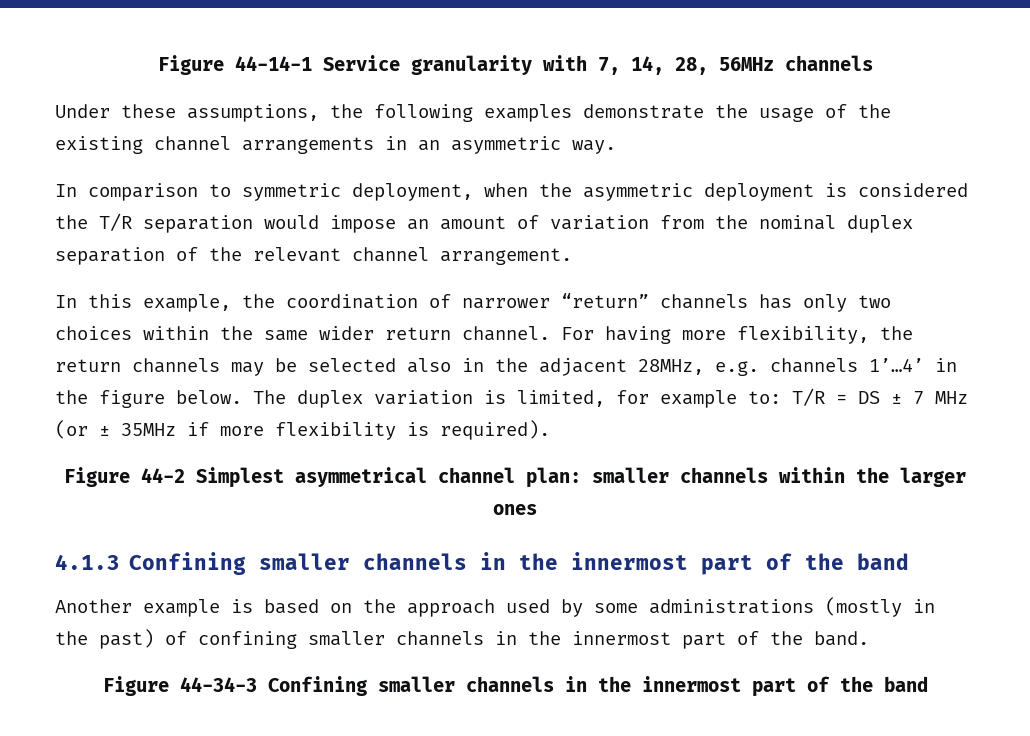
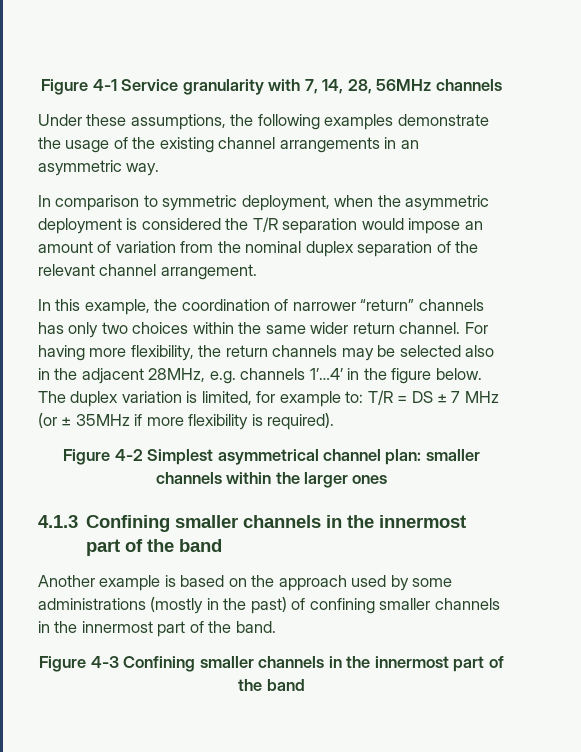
- Figure 44-14-1 Service granularity with 7, 14, 28, 56MHz channels
+ Figure 4-1 Service granularity with 7, 14, 28, 56MHz channels
- Figure 44-2 Simplest asymmetrical channel plan: smaller channels within the larger ones
+ Figure 4-2 Simplest asymmetrical channel plan: smaller channels within the larger ones
- Figure 44-34-3 Confining smaller channels in the innermost part of the band
+ Figure 4-3 Confining smaller channels in the innermost part of the band

